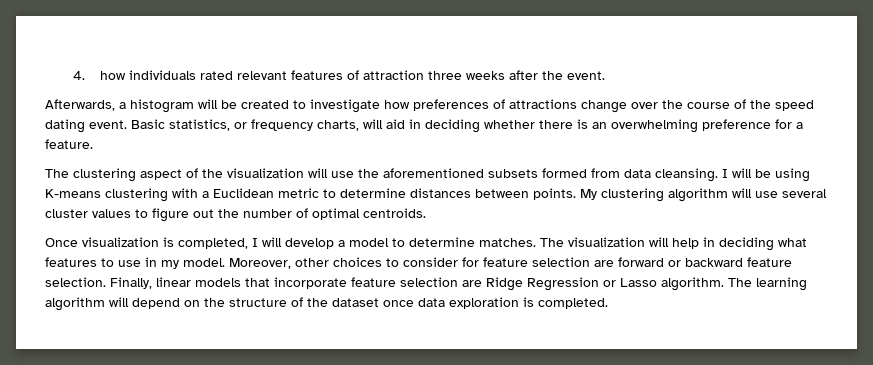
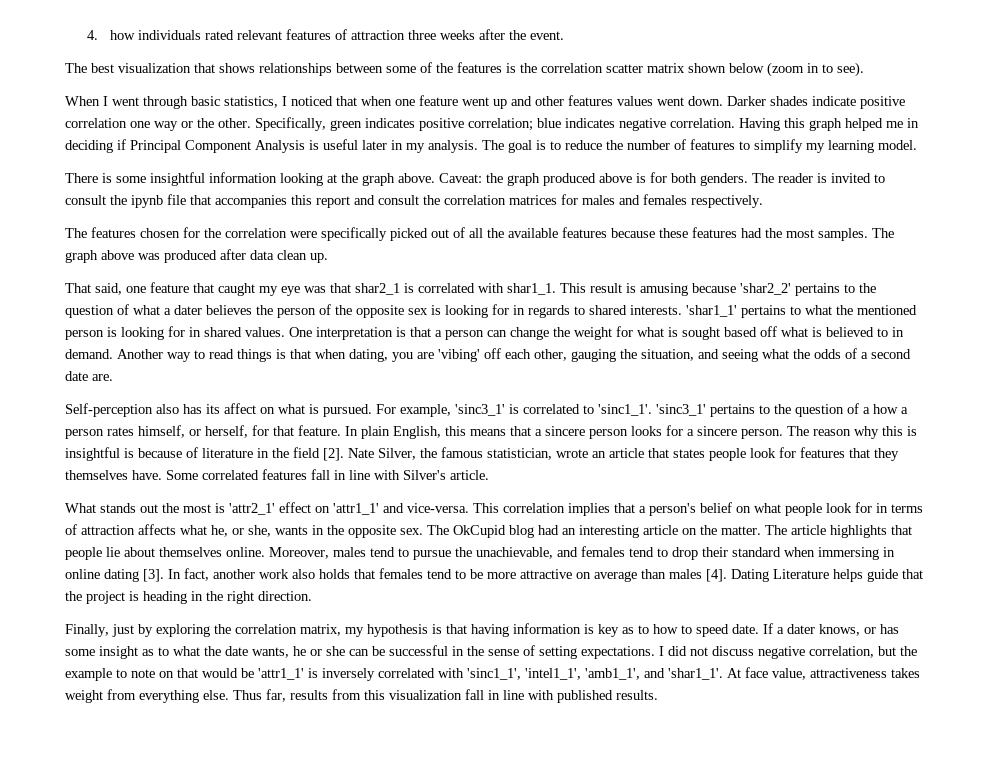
- Afterwards, a histogram will be created to investigate how preferences of attractions change over the course of the speed dating event. Basic statistics, or frequency charts, will aid in deciding whether there is an overwhelming preference for a feature.
- The clustering aspect of the visualization will use the aforementioned subsets formed from data cleansing. I will be using K-means clustering with a Euclidean metric to determine distances between points. My clustering algorithm will use several cluster values to figure out the number of optimal centroids.
- Once visualization is completed, I will develop a model to determine matches. The visualization will help in deciding what features to use in my model. Moreover, other choices to consider for feature selection are forward or backward feature selection. Finally, linear models that incorporate feature selection are Ridge Regression or Lasso algorithm. The learning algorithm will depend on the structure of the dataset once data exploration is completed.
+ The best visualization that shows relationships between some of the features is the correlation scatter matrix shown below (zoom in to see).
+ When I went through basic statistics, I noticed that when one feature went up and other features values went down. Darker shades indicate positive correlation one way or the other. Specifically, green indicates positive correlation; blue indicates negative correlation. Having this graph helped me in deciding if Principal Component Analysis is useful later in my analysis. The goal is to reduce the number of features to simplify my learning model.
+ There is some insightful information looking at the graph above. Caveat: the graph produced above is for both genders. The reader is invited to consult the ipynb file that accompanies this report and consult the correlation matrices for males and females respectively.
+ The features chosen for the correlation were specifically picked out of all the available features because these features had the most samples. The graph above was produced after data clean up.
+ That said, one feature that caught my eye was that shar2_1 is correlated with shar1_1. This result is amusing because 'shar2_2' pertains to the question of what a dater believes the person of the opposite sex is looking for in regards to shared interests. 'shar1_1' pertains to what the mentioned person is looking for in shared values. One interpretation is that a person can change the weight for what is sought based off what is believed to in demand. Another way to read things is that when dating, you are 'vibing' off each other, gauging the situation, and seeing what the odds of a second date are.
+ Self-perception also has its affect on what is pursued. For example, 'sinc3_1' is correlated to 'sinc1_1'. 'sinc3_1' pertains to the question of a how a person rates himself, or herself, for that feature. In plain English, this means that a sincere person looks for a sincere person. The reason why this is insightful is because of literature in the field [2]. Nate Silver, the famous statistician, wrote an article that states people look for features that they themselves have. Some correlated features fall in line with Silver's article.
+ What stands out the most is 'attr2_1' effect on 'attr1_1' and vice-versa. This correlation implies that a person's belief on what people look for in terms of attraction affects what he, or she, wants in the opposite sex. The OkCupid blog had an interesting article on the matter. The article highlights that people lie about themselves online. Moreover, males tend to pursue the unachievable, and females tend to drop their standard when immersing in online dating [3]. In fact, another work also holds that females tend to be more attractive on average than males [4]. Dating Literature helps guide that the project is heading in the right direction.
+ Finally, just by exploring the correlation matrix, my hypothesis is that having information is key as to how to speed date. If a dater knows, or has some insight as to what the date wants, he or she can be successful in the sense of setting expectations. I did not discuss negative correlation, but the example to note on that would be 'attr1_1' is inversely correlated with 'sinc1_1', 'intel1_1', 'amb1_1', and 'shar1_1'. At face value, attractiveness takes weight from everything else. Thus far, results from this visualization fall in line with published results.

